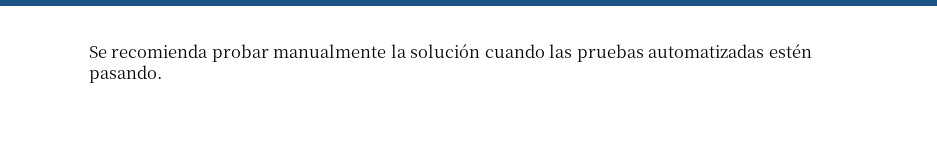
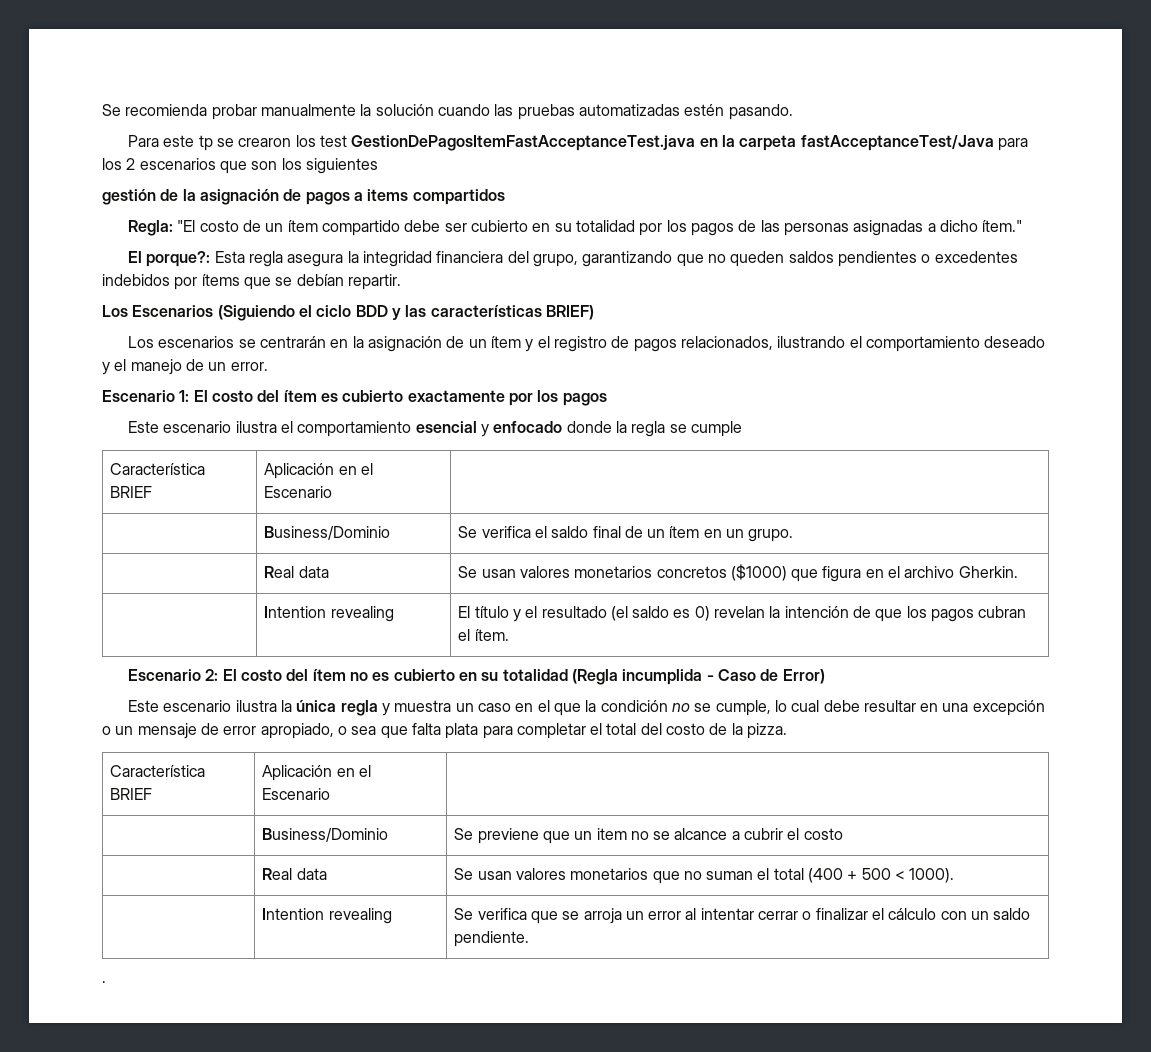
+ Para este tp se crearon los test GestionDePagosItemFastAcceptanceTest.java en la carpeta fastAcceptanceTest/Java para los 2 escenarios que son los siguientes
+ gestión de la asignación de pagos a items compartidos
+ Regla: "El costo de un ítem compartido debe ser cubierto en su totalidad por los pagos de las personas asignadas a dicho ítem."
+ El porque?: Esta regla asegura la integridad financiera del grupo, garantizando que no queden saldos pendientes o excedentes indebidos por ítems que se debían repartir.
+ Los Escenarios (Siguiendo el ciclo BDD y las características BRIEF)
+ Los escenarios se centrarán en la asignación de un ítem y el registro de pagos relacionados, ilustrando el comportamiento deseado y el manejo de un error.
+ Escenario 1: El costo del ítem es cubierto exactamente por los pagos
+ Este escenario ilustra el comportamiento esencial y enfocado donde la regla se cumple
+ Característica BRIEF | Aplicación en el Escenario |
+ | Business/Dominio | Se verifica el saldo final de un ítem en un grupo.
+ | Real data | Se usan valores monetarios concretos ($1000) que figura en el archivo Gherkin.
+ | Intention revealing | El título y el resultado (el saldo es 0) revelan la intención de que los pagos cubran el ítem.
+ Escenario 2: El costo del ítem no es cubierto en su totalidad (Regla incumplida - Caso de Error)
+ Este escenario ilustra la única regla y muestra un caso en el que la condición no se cumple, lo cual debe resultar en una excepción o un mensaje de error apropiado, o sea que falta plata para completar el total del costo de la pizza.
+ Característica BRIEF | Aplicación en el Escenario |
+ | Business/Dominio | Se previene que un item no se alcance a cubrir el costo
+ | Real data | Se usan valores monetarios que no suman el total (400 + 500 < 1000).
+ | Intention revealing | Se verifica que se arroja un error al intentar cerrar o finalizar el cálculo con un saldo pendiente.
+ .

